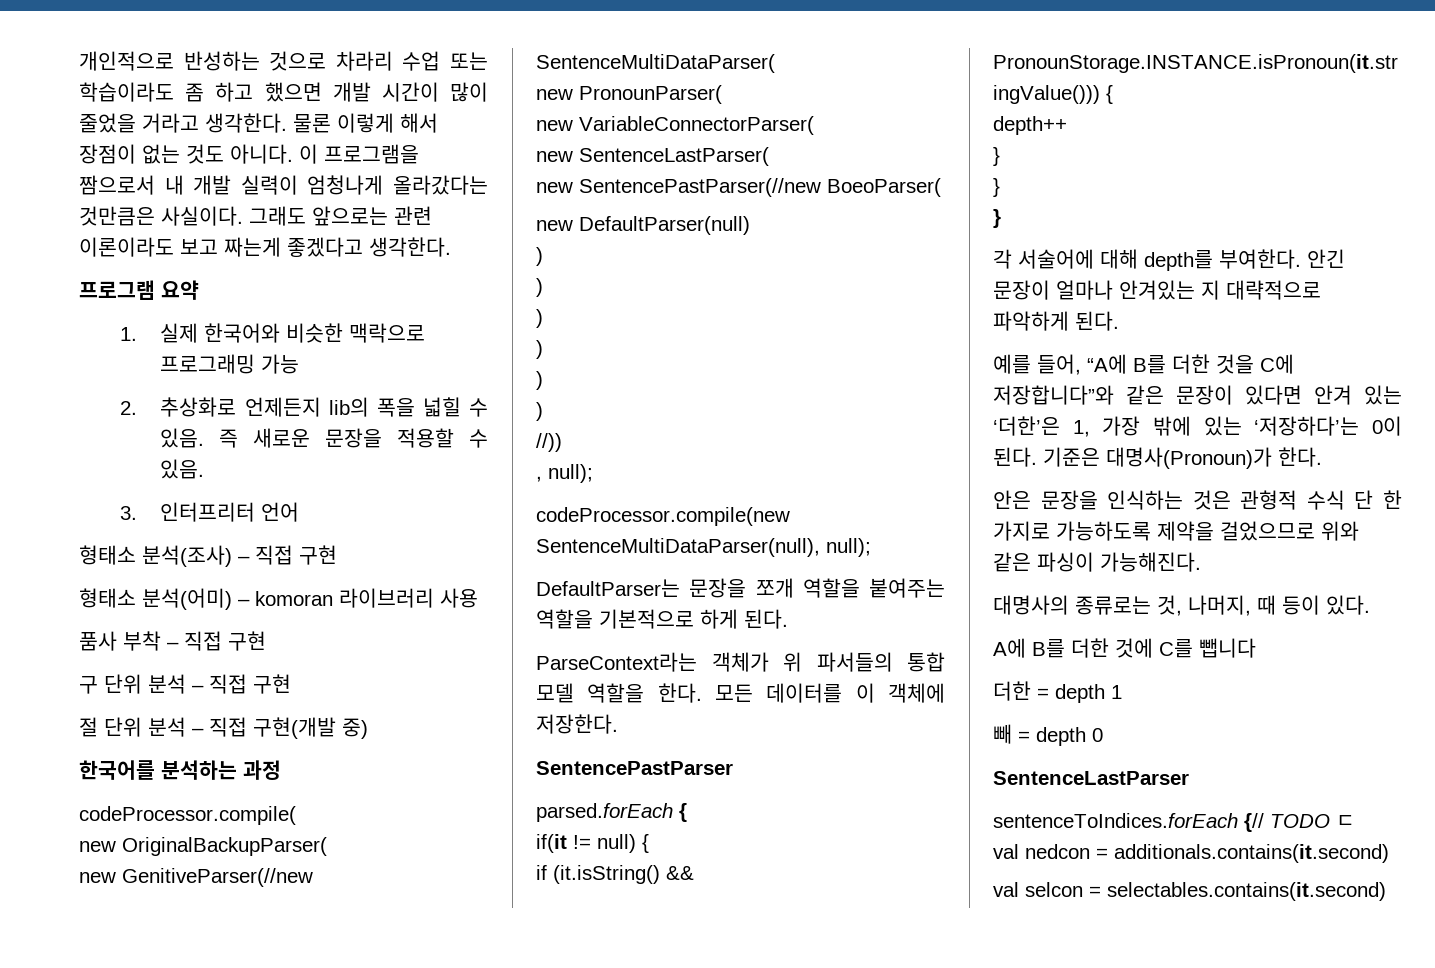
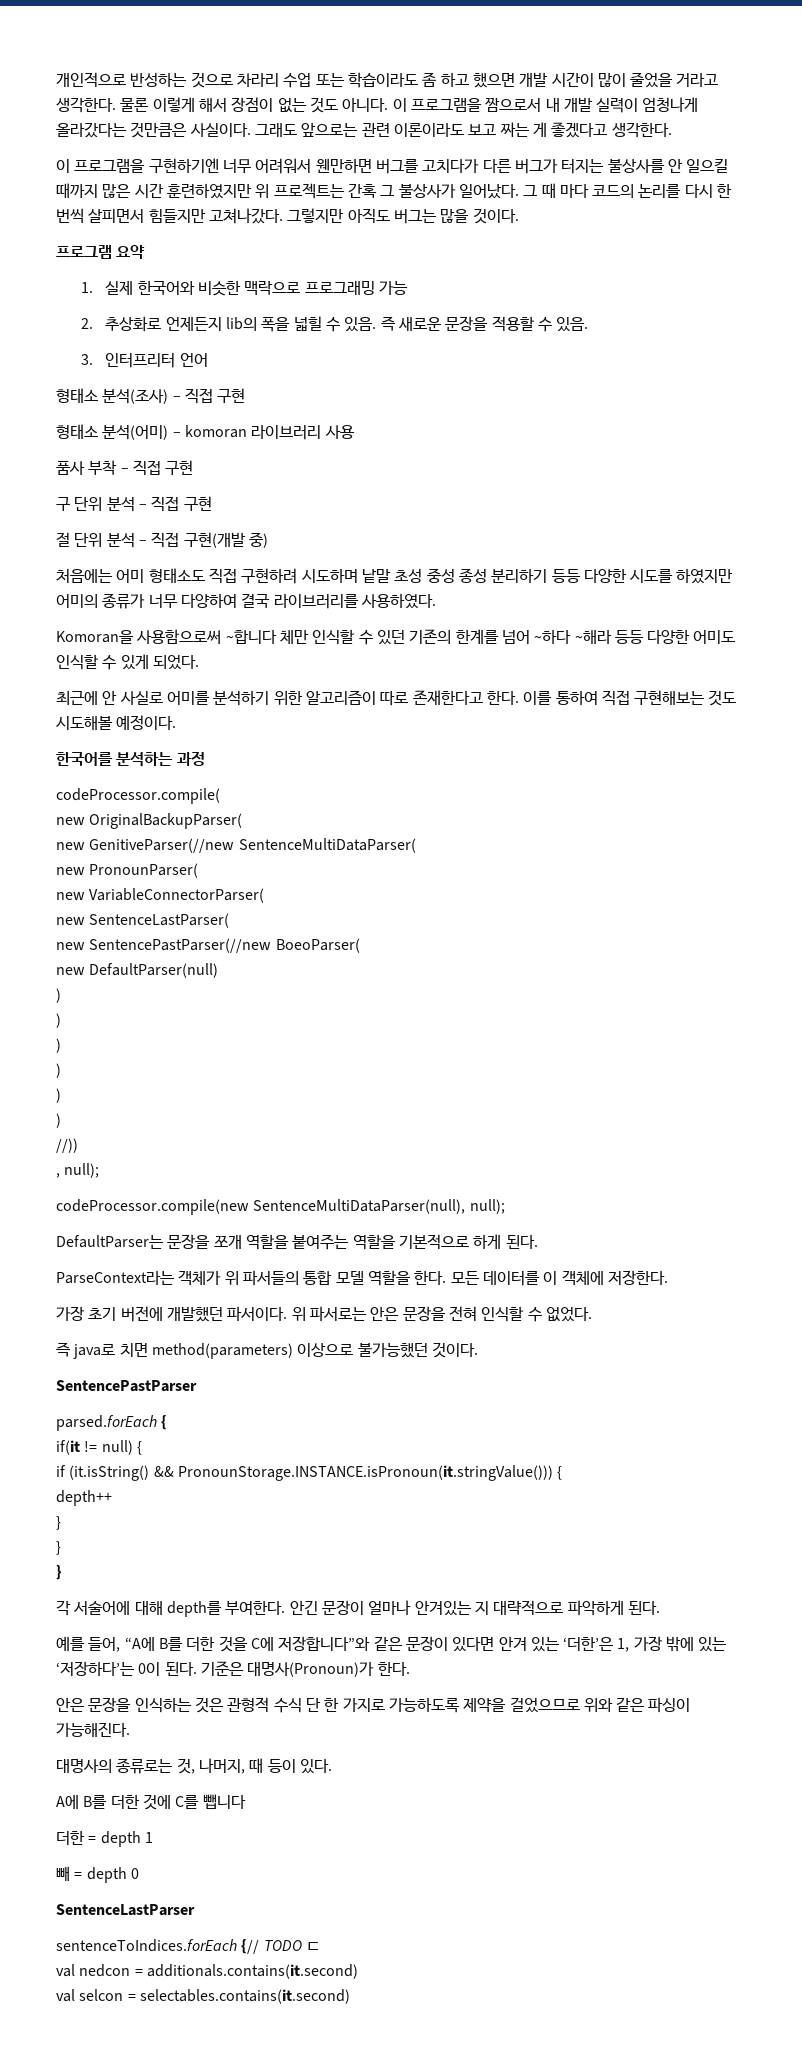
- 그래도 앞으로는 관련 이론이라도 보고 짜는게 좋겠다고 생각한다.
+ 그래도 앞으로는 관련 이론이라도 보고 짜는 게 좋겠다고 생각한다.
+ 이 프로그램을 구현하기엔 너무 어려워서 웬만하면 버그를 고치다가 다른 버그가 터지는 불상사를 안 일으킬 때까지 많은 시간 훈련하였지만 위 프로젝트는 간혹 그 불상사가 일어났다. 그 때 마다 코드의 논리를 다시 한 번씩 살피면서 힘들지만 고쳐나갔다. 그렇지만 아직도 버그는 많을 것이다.
+ 처음에는 어미 형태소도 직접 구현하려 시도하며 낱말 초성 중성 종성 분리하기 등등 다양한 시도를 하였지만 어미의 종류가 너무 다양하여 결국 라이브러리를 사용하였다.
+ Komoran을 사용함으로써 ~합니다 체만 인식할 수 있던 기존의 한계를 넘어 ~하다 ~해라 등등 다양한 어미도 인식할 수 있게 되었다.
+ 최근에 안 사실로 어미를 분석하기 위한 알고리즘이 따로 존재한다고 한다. 이를 통하여 직접 구현해보는 것도 시도해볼 예정이다.
+ 가장 초기 버전에 개발했던 파서이다. 위 파서로는 안은 문장을 전혀 인식할 수 없었다.
+ 즉 java로 치면 method(parameters) 이상으로 불가능했던 것이다.

